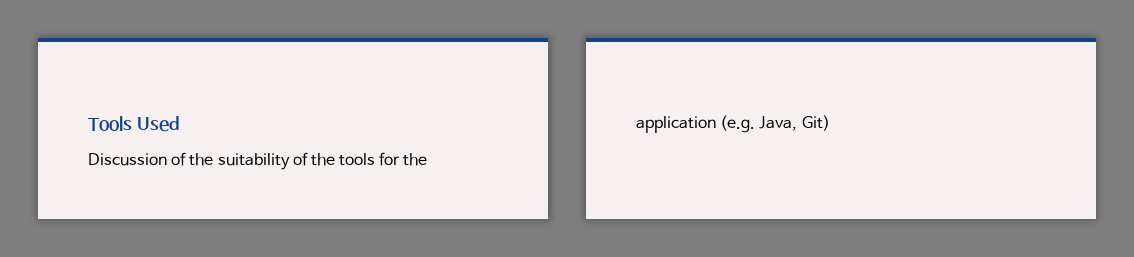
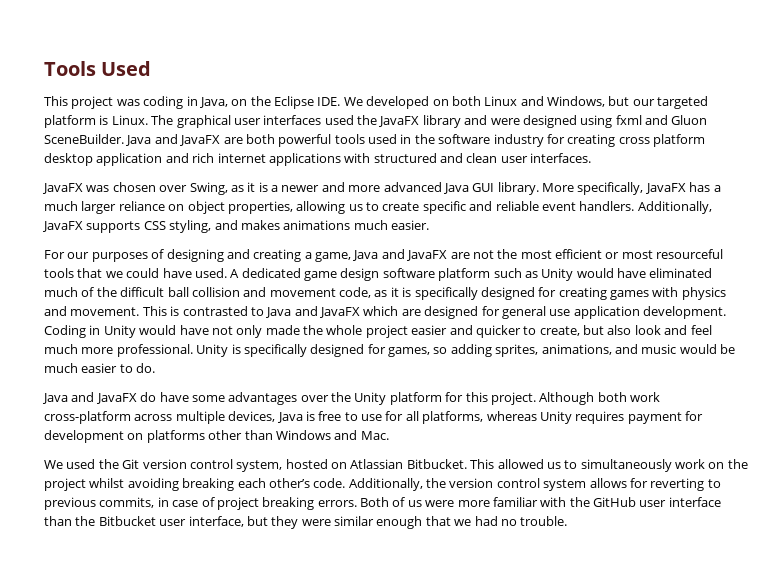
- Discussion of the suitability of the tools for the application (e.g. Java, Git)
+ This project was coding in Java, on the Eclipse IDE. We developed on both Linux and Windows, but our targeted platform is Linux. The graphical user interfaces used the JavaFX library and were designed using fxml and Gluon SceneBuilder. Java and JavaFX are both powerful tools used in the software industry for creating cross platform desktop application and rich internet applications with structured and clean user interfaces.
+ JavaFX was chosen over Swing, as it is a newer and more advanced Java GUI library. More specifically, JavaFX has a much larger reliance on object properties, allowing us to create specific and reliable event handlers. Additionally, JavaFX supports CSS styling, and makes animations much easier.
+ For our purposes of designing and creating a game, Java and JavaFX are not the most efficient or most resourceful tools that we could have used. A dedicated game design software platform such as Unity would have eliminated much of the difficult ball collision and movement code, as it is specifically designed for creating games with physics and movement. This is contrasted to Java and JavaFX which are designed for general use application development. Coding in Unity would have not only made the whole project easier and quicker to create, but also look and feel much more professional. Unity is specifically designed for games, so adding sprites, animations, and music would be much easier to do.
+ Java and JavaFX do have some advantages over the Unity platform for this project. Although both work cross-platform across multiple devices, Java is free to use for all platforms, whereas Unity requires payment for development on platforms other than Windows and Mac.
+ We used the Git version control system, hosted on Atlassian Bitbucket. This allowed us to simultaneously work on the project whilst avoiding breaking each other’s code. Additionally, the version control system allows for reverting to previous commits, in case of project breaking errors. Both of us were more familiar with the GitHub user interface than the Bitbucket user interface, but they were similar enough that we had no trouble.

